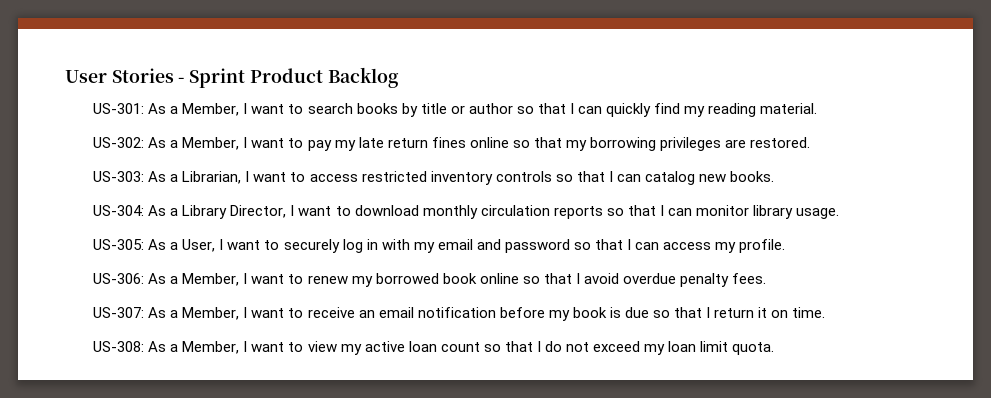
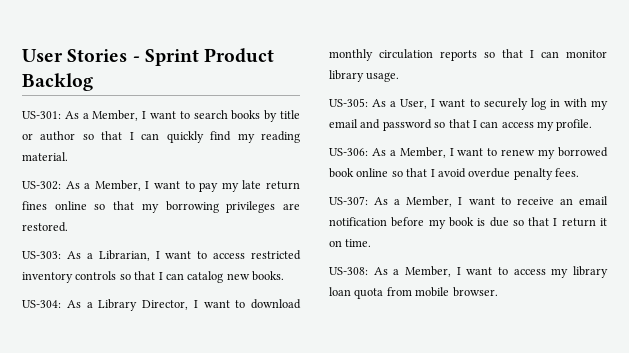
- US-308: As a Member, I want to view my active loan count so that I do not exceed my loan limit quota.
+ US-308: As a Member, I want to access my library loan quota from mobile browser.

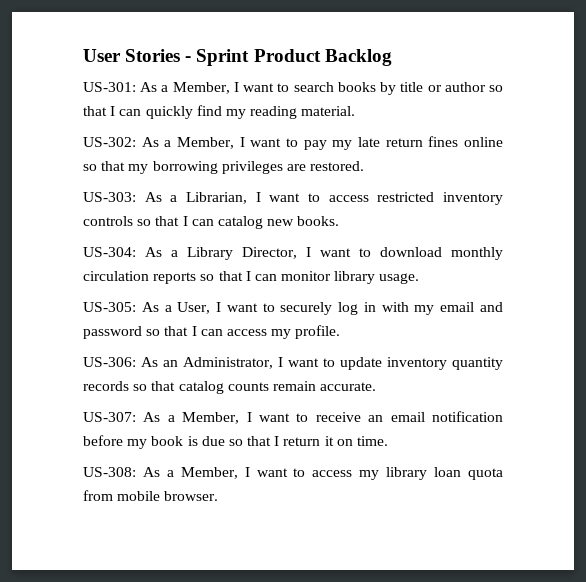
- US-306: As a Member, I want to renew my borrowed book online so that I avoid overdue penalty fees.
+ US-306: As an Administrator, I want to update inventory quantity records so that catalog counts remain accurate.

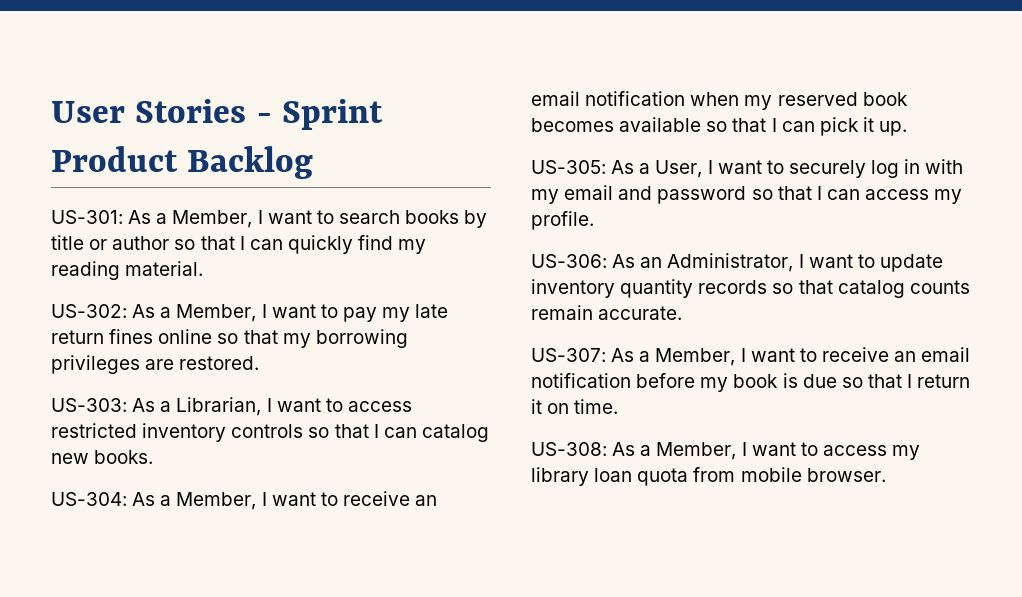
- US-304: As a Library Director, I want to download monthly circulation reports so that I can monitor library usage.
+ US-304: As a Member, I want to receive an email notification when my reserved book becomes available so that I can pick it up.

